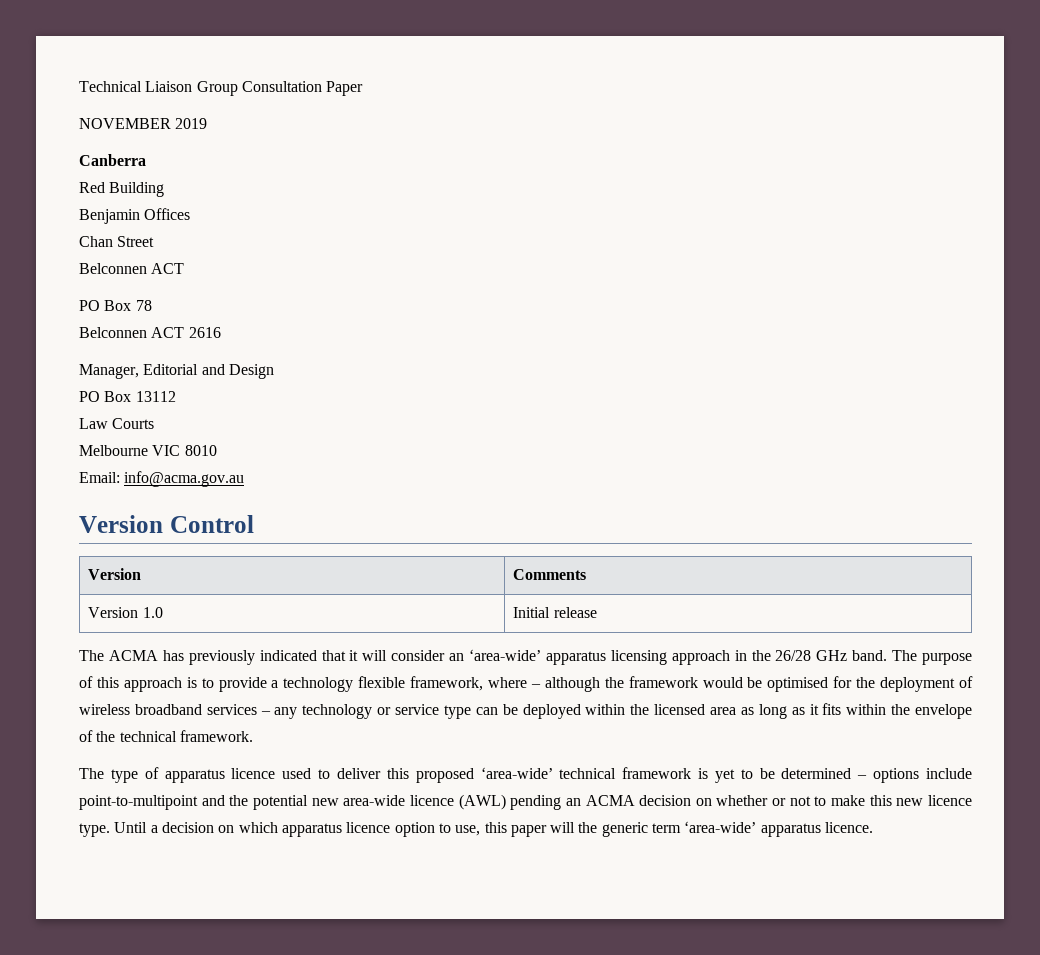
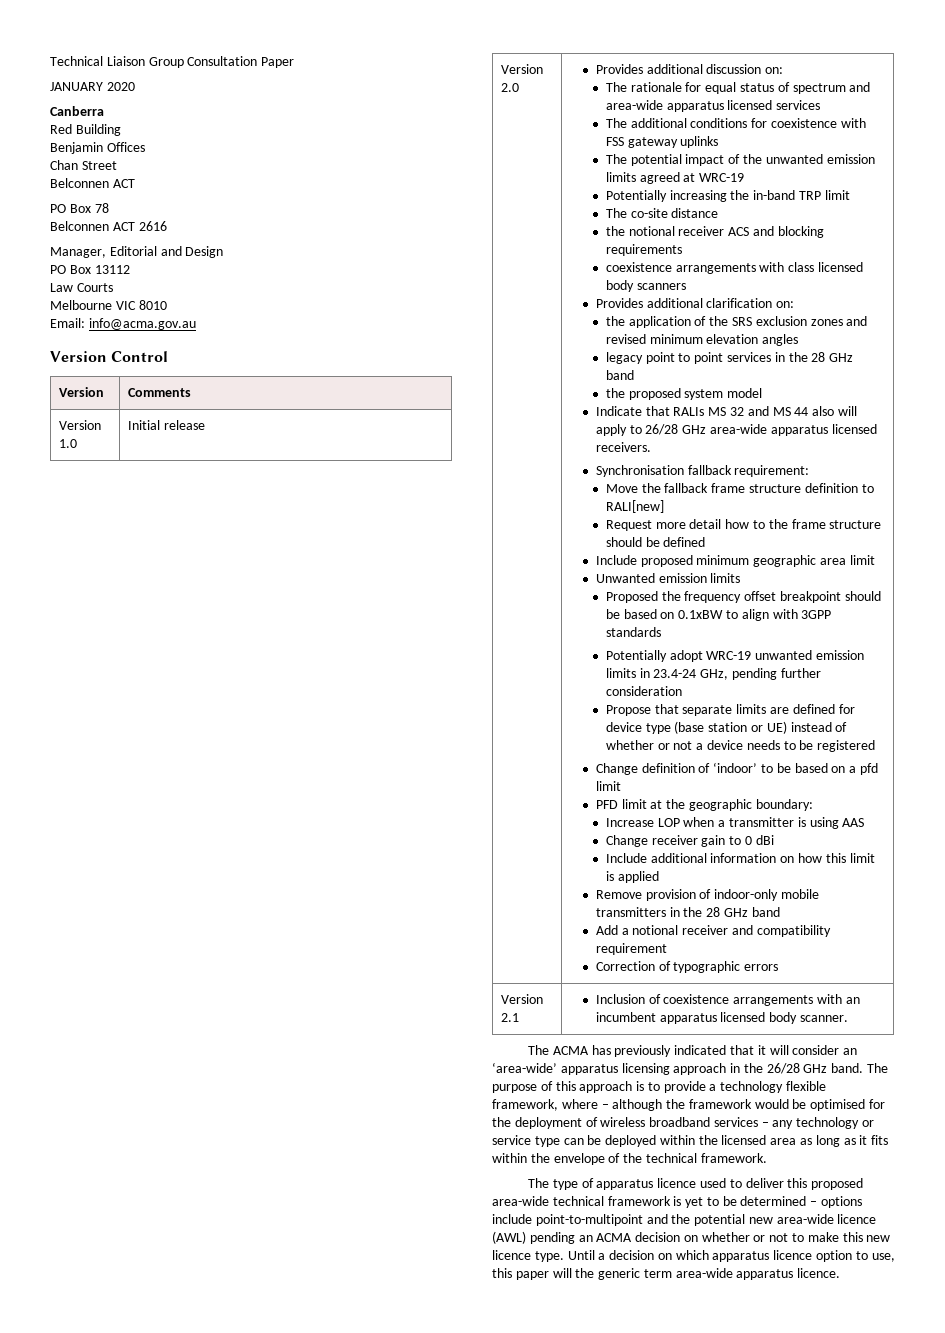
- NOVEMBER 2019
+ JANUARY 2020
+ Version 2.0 | Provides additional discussion on:
+ The rationale for equal status of spectrum and area-wide apparatus licensed services
+ The additional conditions for coexistence with FSS gateway uplinks
+ The potential impact of the unwanted emission limits agreed at WRC-19
+ Potentially increasing the in-band TRP limit
+ The co-site distance
+ the notional receiver ACS and blocking requirements
+ coexistence arrangements with class licensed body scanners
+ Provides additional clarification on:
+ the application of the SRS exclusion zones and revised minimum elevation angles
+ legacy point to point services in the 28 GHz band
+ the proposed system model
+ Indicate that RALIs MS 32 and MS 44 also will apply to 26/28 GHz area-wide apparatus licensed receivers.
+ Synchronisation fallback requirement:
+ Move the fallback frame structure definition to RALI[new]
+ Request more detail how to the frame structure should be defined
+ Include proposed minimum geographic area limit
+ Unwanted emission limits
+ Proposed the frequency offset breakpoint should be based on 0.1xBW to align with 3GPP standards
+ Potentially adopt WRC-19 unwanted emission limits in 23.4-24 GHz, pending further consideration
+ Propose that separate limits are defined for device type (base station or UE) instead of whether or not a device needs to be registered
+ Change definition of ‘indoor’ to be based on a pfd limit
+ PFD limit at the geographic boundary:
+ Increase LOP when a transmitter is using AAS
+ Change receiver gain to 0 dBi
+ Include additional information on how this limit is applied
+ Remove provision of indoor-only mobile transmitters in the 28 GHz band
+ Add a notional receiver and compatibility requirement
+ Correction of typographic errors
+ Version 2.1 | Inclusion of coexistence arrangements with an incumbent apparatus licensed body scanner.
- The type of apparatus licence used to deliver this proposed ‘area-wide’ technical framework is yet to be determined – options include point-to-multipoint and the potential new area-wide licence (AWL) pending an ACMA decision on whether or not to make this new licence type.
+ The type of apparatus licence used to deliver this proposed area-wide technical framework is yet to be determined – options include point-to-multipoint and the potential new area-wide licence (AWL) pending an ACMA decision on whether or not to make this new licence type.
- Until a decision on which apparatus licence option to use, this paper will the generic term ‘area-wide’ apparatus licence.
+ Until a decision on which apparatus licence option to use, this paper will the generic term area-wide apparatus licence.

